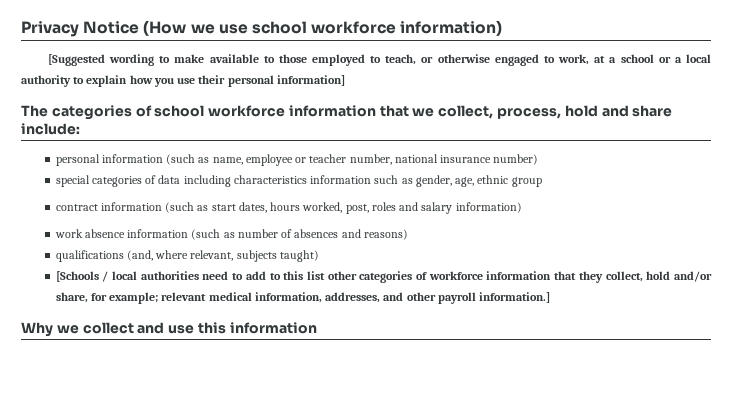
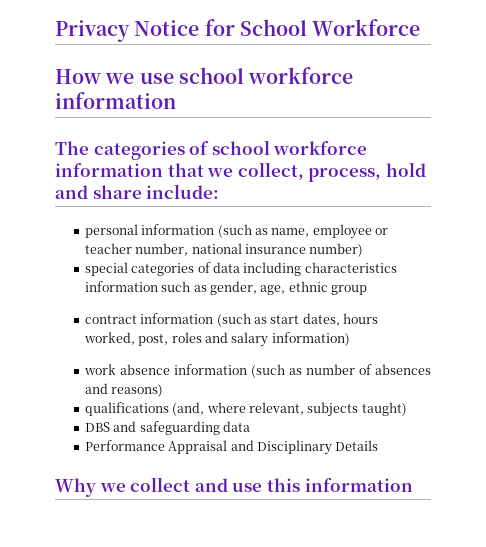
- Privacy Notice (How we use school workforce information)
- [Suggested wording to make available to those employed to teach, or otherwise engaged to work, at a school or a local authority to explain how you use their personal information]
+ Privacy Notice for School Workforce
+ How we use school workforce information
- [Schools / local authorities need to add to this list other categories of workforce information that they collect, hold and/or share, for example; relevant medical information, addresses, and other payroll information.]
+ DBS and safeguarding data
+ Performance Appraisal and Disciplinary Details

